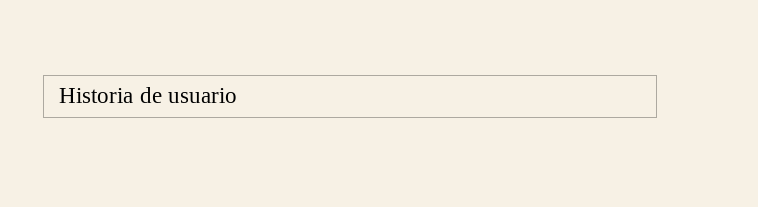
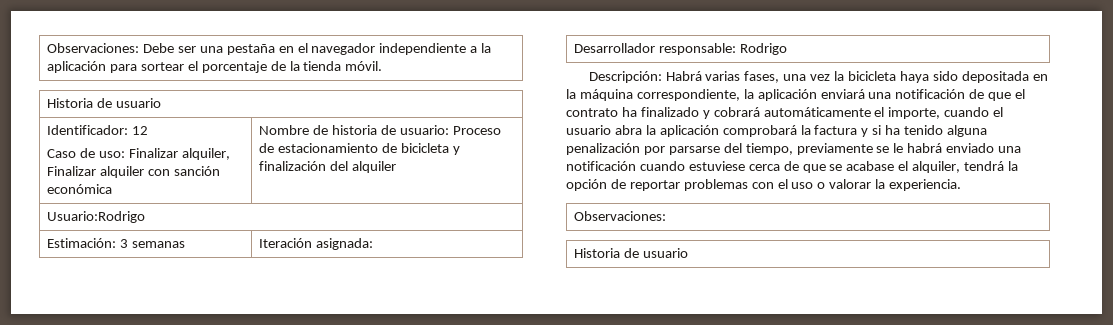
+ Observaciones: Debe ser una pestaña en el navegador independiente a la aplicación para sortear el porcentaje de la tienda móvil.
+ Historia de usuario
+ Identificador: 12
+ Caso de uso: Finalizar alquiler, Finalizar alquiler con sanción económica | Nombre de historia de usuario: Proceso de estacionamiento de bicicleta y finalización del alquiler
+ Usuario:Rodrigo
+ Estimación: 3 semanas | Iteración asignada:
+ Desarrollador responsable: Rodrigo
+ Descripción: Habrá varias fases, una vez la bicicleta haya sido depositada en la máquina correspondiente, la aplicación enviará una notificación de que el contrato ha finalizado y cobrará automáticamente el importe, cuando el usuario abra la aplicación comprobará la factura y si ha tenido alguna penalización por parsarse del tiempo, previamente se le habrá enviado una notificación cuando estuviese cerca de que se acabase el alquiler, tendrá la opción de reportar problemas con el uso o valorar la experiencia.
+ Observaciones:

